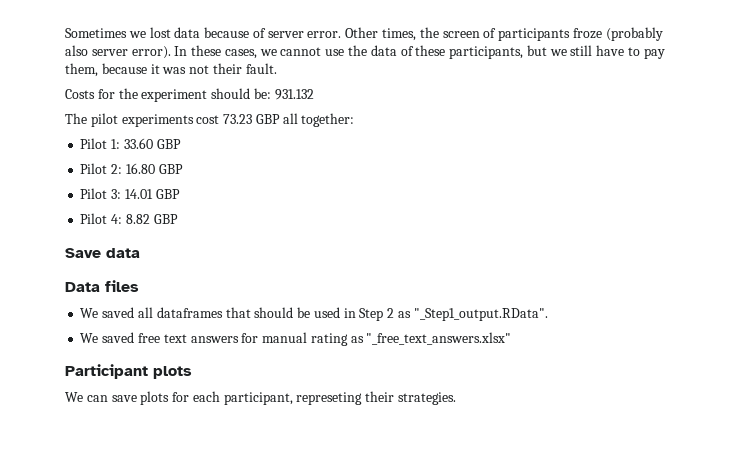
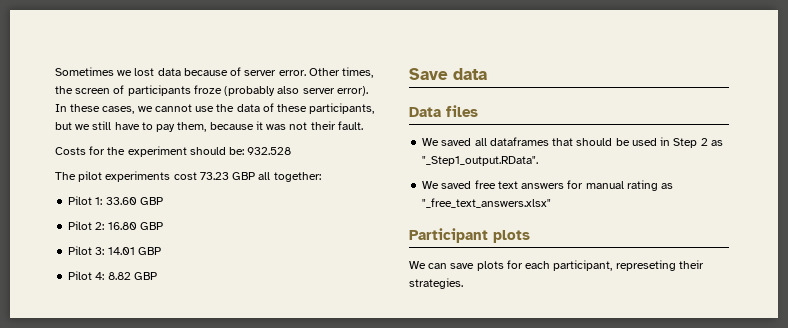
- Costs for the experiment should be: 931.132
+ Costs for the experiment should be: 932.528

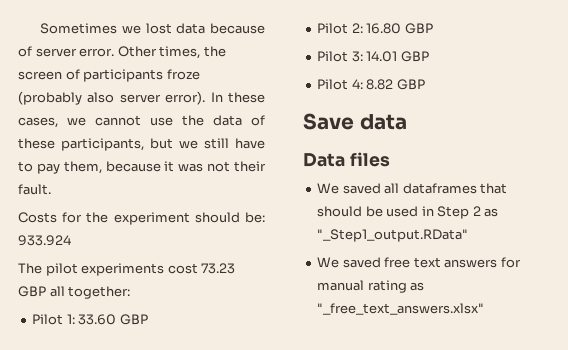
- Costs for the experiment should be: 932.528
+ Costs for the experiment should be: 933.924
- We saved all dataframes that should be used in Step 2 as "_Step1_output.RData".
+ We saved all dataframes that should be used in Step 2 as "_Step1_output.RData"
- Participant plots
- We can save plots for each participant, represeting their strategies.

